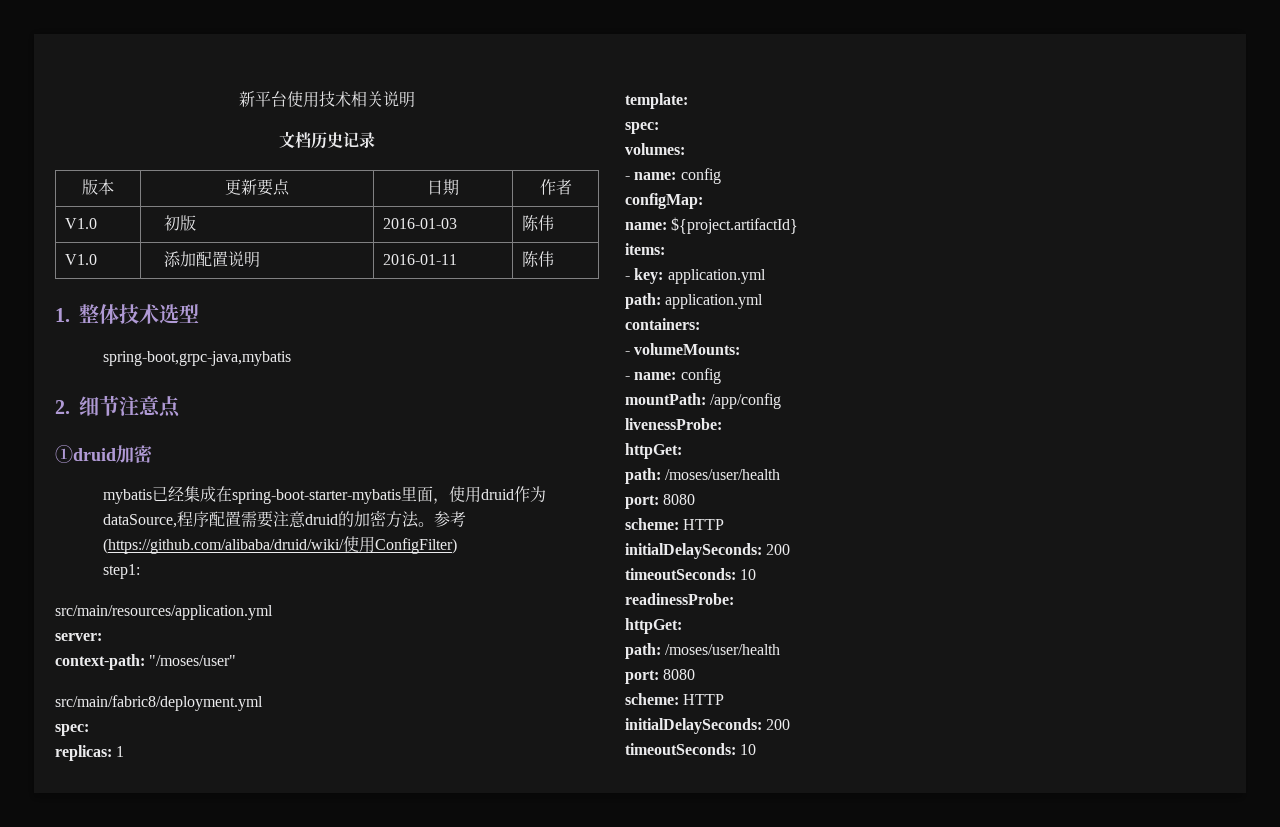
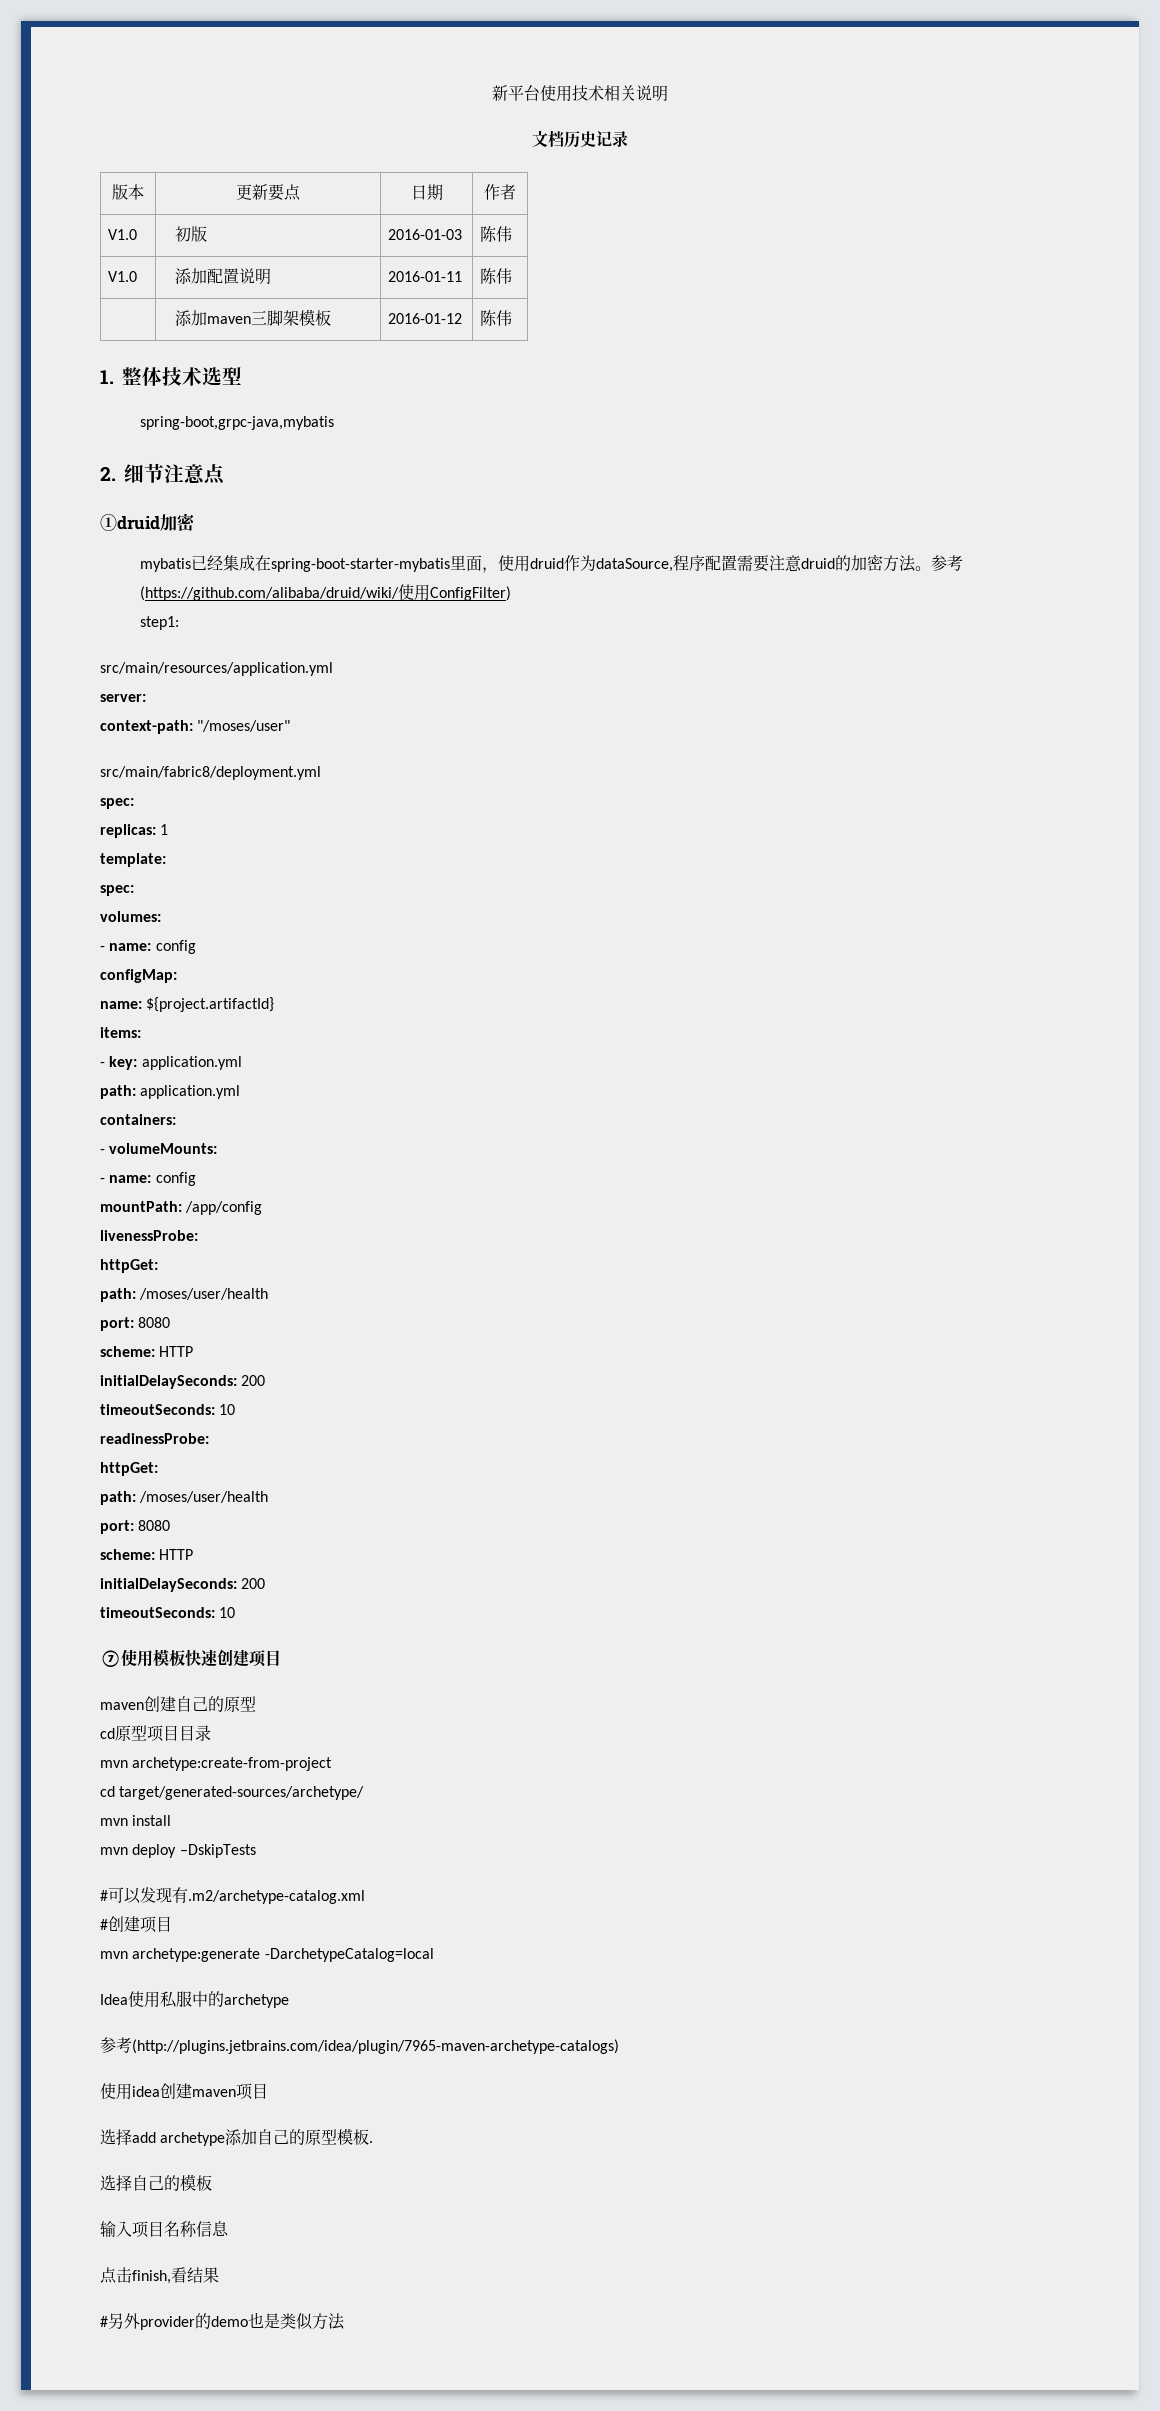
+ | 添加maven三脚架模板 | 2016-01-12 | 陈伟
+ ⑦使用模板快速创建项目
+ maven创建自己的原型
+ cd原型项目目录
+ mvn archetype:create-from-project
+ cd target/generated-sources/archetype/
+ mvn install
+ mvn deploy –DskipTests
+ #可以发现有.m2/archetype-catalog.xml
+ #创建项目
+ mvn archetype:generate -DarchetypeCatalog=local
+ Idea使用私服中的archetype
+ 参考(http://plugins.jetbrains.com/idea/plugin/7965-maven-archetype-catalogs)
+ 使用idea创建maven项目
+ 选择add archetype添加自己的原型模板.
+ 选择自己的模板
+ 输入项目名称信息
+ 点击finish,看结果
+ #另外provider的demo也是类似方法

